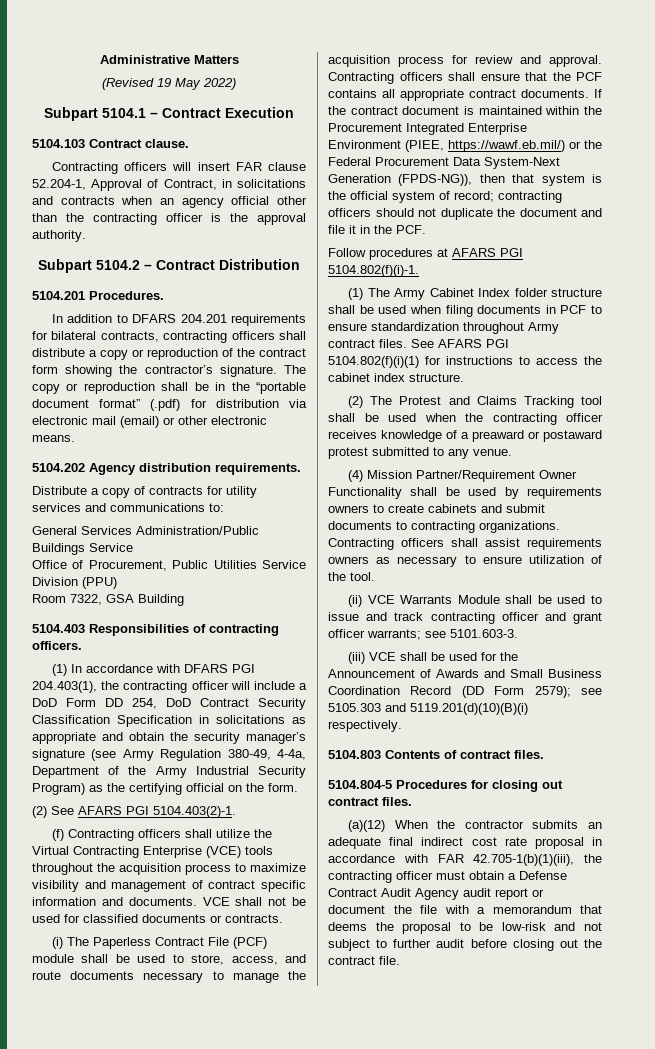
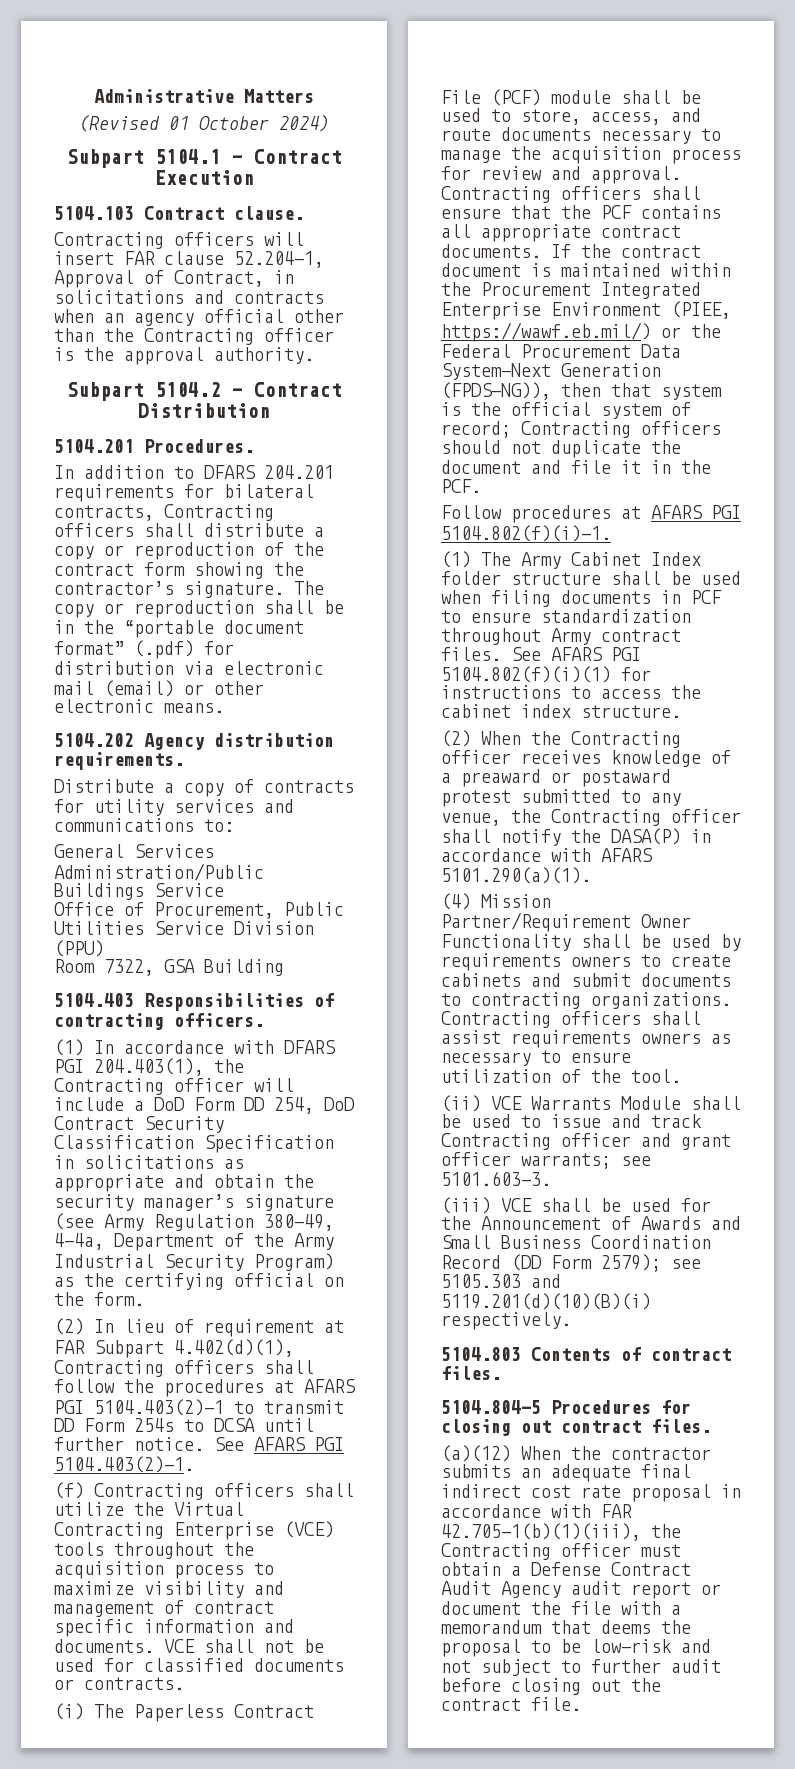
- (Revised 19 May 2022)
+ (Revised 01 October 2024)
- Contracting officers will insert FAR clause 52.204-1, Approval of Contract, in solicitations and contracts when an agency official other than the contracting officer is the approval authority.
+ Contracting officers will insert FAR clause 52.204-1, Approval of Contract, in solicitations and contracts when an agency official other than the Contracting officer is the approval authority.
- In addition to DFARS 204.201 requirements for bilateral contracts, contracting officers shall distribute a copy or reproduction of the contract form showing the contractor’s signature.
+ In addition to DFARS 204.201 requirements for bilateral contracts, Contracting officers shall distribute a copy or reproduction of the contract form showing the contractor’s signature.
- (1) In accordance with DFARS PGI 204.403(1), the contracting officer will include a DoD Form DD 254, DoD Contract Security Classification Specification in solicitations as appropriate and obtain the security manager’s signature (see Army Regulation 380-49, 4-4a, Department of the Army Industrial Security Program) as the certifying official on the form.
+ (1) In accordance with DFARS PGI 204.403(1), the Contracting officer will include a DoD Form DD 254, DoD Contract Security Classification Specification in solicitations as appropriate and obtain the security manager’s signature (see Army Regulation 380-49, 4-4a, Department of the Army Industrial Security Program) as the certifying official on the form.
- (2) See AFARS PGI 5104.403(2)-1.
+ (2) In lieu of requirement at FAR Subpart 4.402(d)(1), Contracting officers shall follow the procedures at AFARS PGI 5104.403(2)-1 to transmit DD Form 254s to DCSA until further notice. See AFARS PGI 5104.403(2)-1.
- If the contract document is maintained within the Procurement Integrated Enterprise Environment (PIEE, https://wawf.eb.mil/) or the Federal Procurement Data System-Next Generation (FPDS-NG)), then that system is the official system of record; contracting officers should not duplicate the document and file it in the PCF.
+ If the contract document is maintained within the Procurement Integrated Enterprise Environment (PIEE, https://wawf.eb.mil/) or the Federal Procurement Data System-Next Generation (FPDS-NG)), then that system is the official system of record; Contracting officers should not duplicate the document and file it in the PCF.
- (2) The Protest and Claims Tracking tool shall be used when the contracting officer receives knowledge of a preaward or postaward protest submitted to any venue.
+ (2) When the Contracting officer receives knowledge of a preaward or postaward protest submitted to any venue, the Contracting officer shall notify the DASA(P) in accordance with AFARS 5101.290(a)(1).
- (ii) VCE Warrants Module shall be used to issue and track contracting officer and grant officer warrants; see 5101.603-3.
+ (ii) VCE Warrants Module shall be used to issue and track Contracting officer and grant officer warrants; see 5101.603-3.
- (a)(12) When the contractor submits an adequate final indirect cost rate proposal in accordance with FAR 42.705-1(b)(1)(iii), the contracting officer must obtain a Defense Contract Audit Agency audit report or document the file with a memorandum that deems the proposal to be low-risk and not subject to further audit before closing out the contract file.
+ (a)(12) When the contractor submits an adequate final indirect cost rate proposal in accordance with FAR 42.705-1(b)(1)(iii), the Contracting officer must obtain a Defense Contract Audit Agency audit report or document the file with a memorandum that deems the proposal to be low-risk and not subject to further audit before closing out the contract file.

